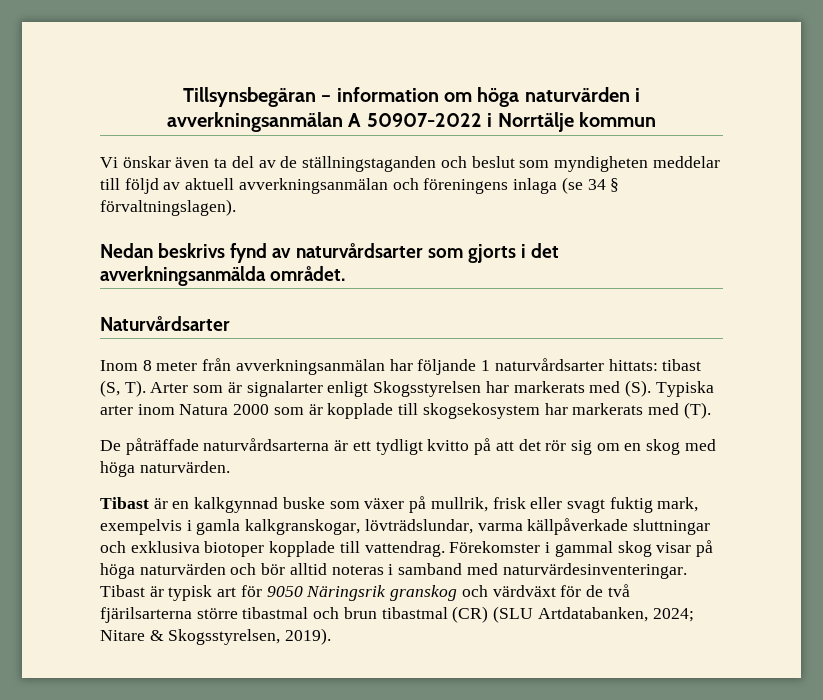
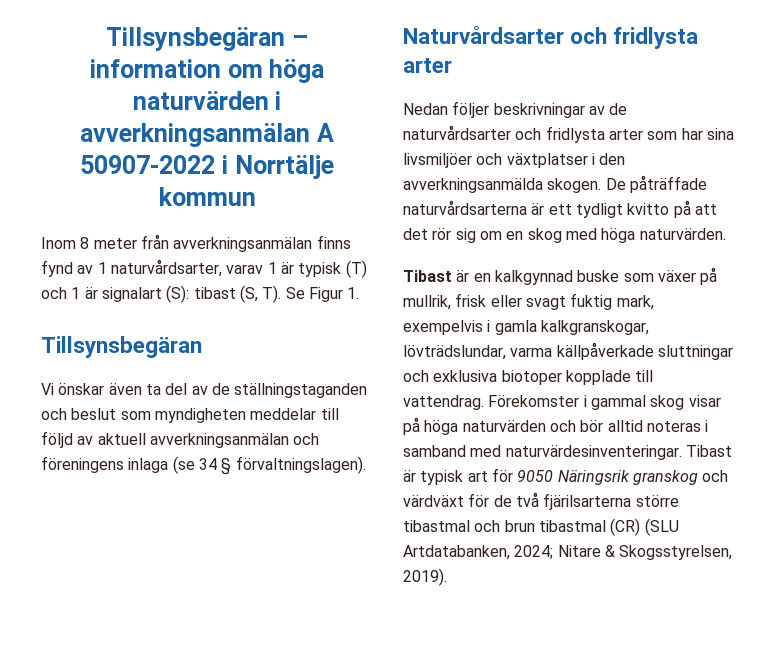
+ Inom 8 meter från avverkningsanmälan finns fynd av 1 naturvårdsarter, varav 1 är typisk (T) och 1 är signalart (S): tibast (S, T). Se Figur 1.
+ Tillsynsbegäran
- Nedan beskrivs fynd av naturvårdsarter som gjorts i det avverkningsanmälda området.
- Naturvårdsarter
- Inom 8 meter från avverkningsanmälan har följande 1 naturvårdsarter hittats: tibast (S, T). Arter som är signalarter enligt Skogsstyrelsen har markerats med (S). Typiska arter inom Natura 2000 som är kopplade till skogsekosystem har markerats med (T).
- De påträffade naturvårdsarterna är ett tydligt kvitto på att det rör sig om en skog med höga naturvärden.
+ Naturvårdsarter och fridlysta arter
+ Nedan följer beskrivningar av de naturvårdsarter och fridlysta arter som har sina livsmiljöer och växtplatser i den avverkningsanmälda skogen. De påträffade naturvårdsarterna är ett tydligt kvitto på att det rör sig om en skog med höga naturvärden.

